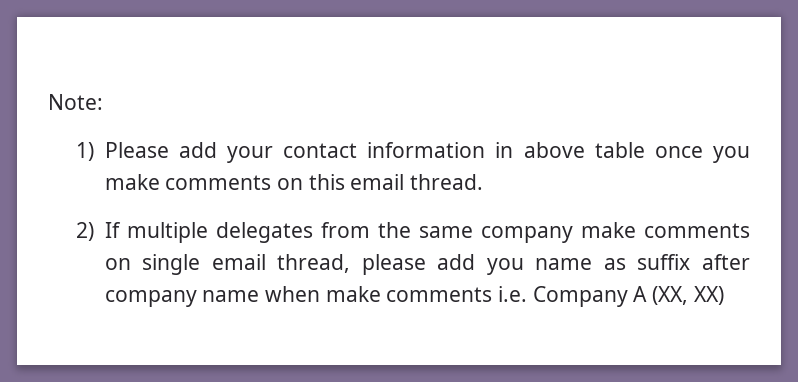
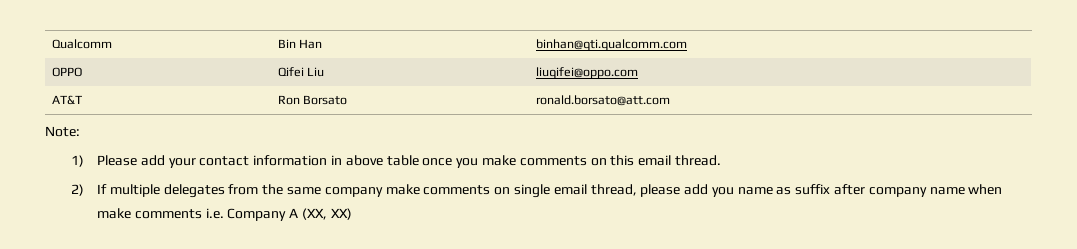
+ Qualcomm | Bin Han | binhan@qti.qualcomm.com
+ OPPO | Qifei Liu | liuqifei@oppo.com
+ AT&T | Ron Borsato | ronald.borsato@att.com

